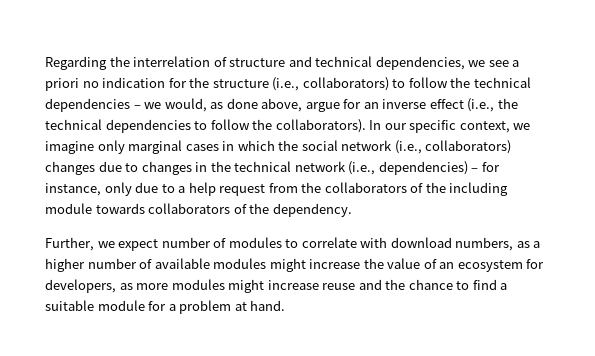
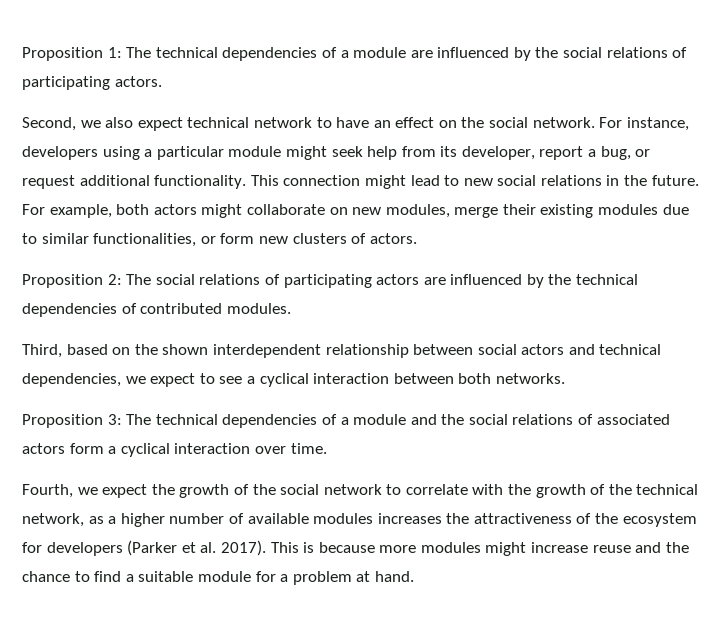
- Regarding the interrelation of structure and technical dependencies, we see a priori no indication for the structure (i.e., collaborators) to follow the technical dependencies – we would, as done above, argue for an inverse effect (i.e., the technical dependencies to follow the collaborators). In our specific context, we imagine only marginal cases in which the social network (i.e., collaborators) changes due to changes in the technical network (i.e., dependencies) – for instance, only due to a help request from the collaborators of the including module towards collaborators of the dependency.
- Further, we expect number of modules to correlate with download numbers, as a higher number of available modules might increase the value of an ecosystem for developers, as more modules might increase reuse and the chance to find a suitable module for a problem at hand.
+ Proposition 1: The technical dependencies of a module are influenced by the social relations of participating actors.
+ Second, we also expect technical network to have an effect on the social network. For instance, developers using a particular module might seek help from its developer, report a bug, or request additional functionality. This connection might lead to new social relations in the future. For example, both actors might collaborate on new modules, merge their existing modules due to similar functionalities, or form new clusters of actors.
+ Proposition 2: The social relations of participating actors are influenced by the technical dependencies of contributed modules.
+ Third, based on the shown interdependent relationship between social actors and technical dependencies, we expect to see a cyclical interaction between both networks.
+ Proposition 3: The technical dependencies of a module and the social relations of associated actors form a cyclical interaction over time.
+ Fourth, we expect the growth of the social network to correlate with the growth of the technical network, as a higher number of available modules increases the attractiveness of the ecosystem for developers (Parker et al. 2017). This is because more modules might increase reuse and the chance to find a suitable module for a problem at hand.

